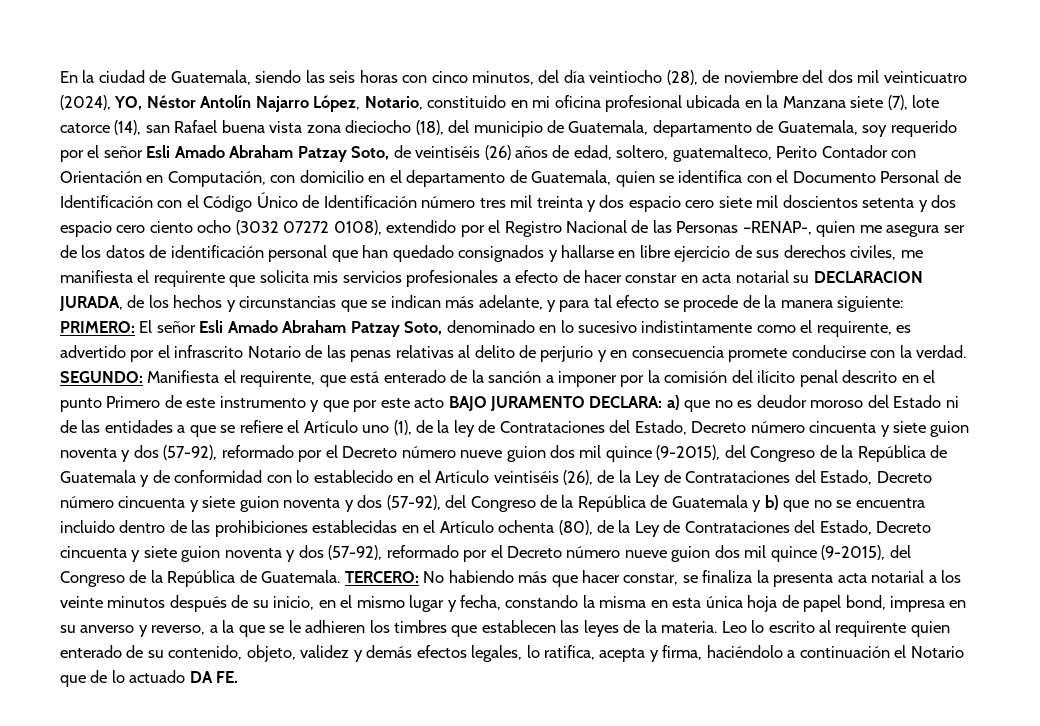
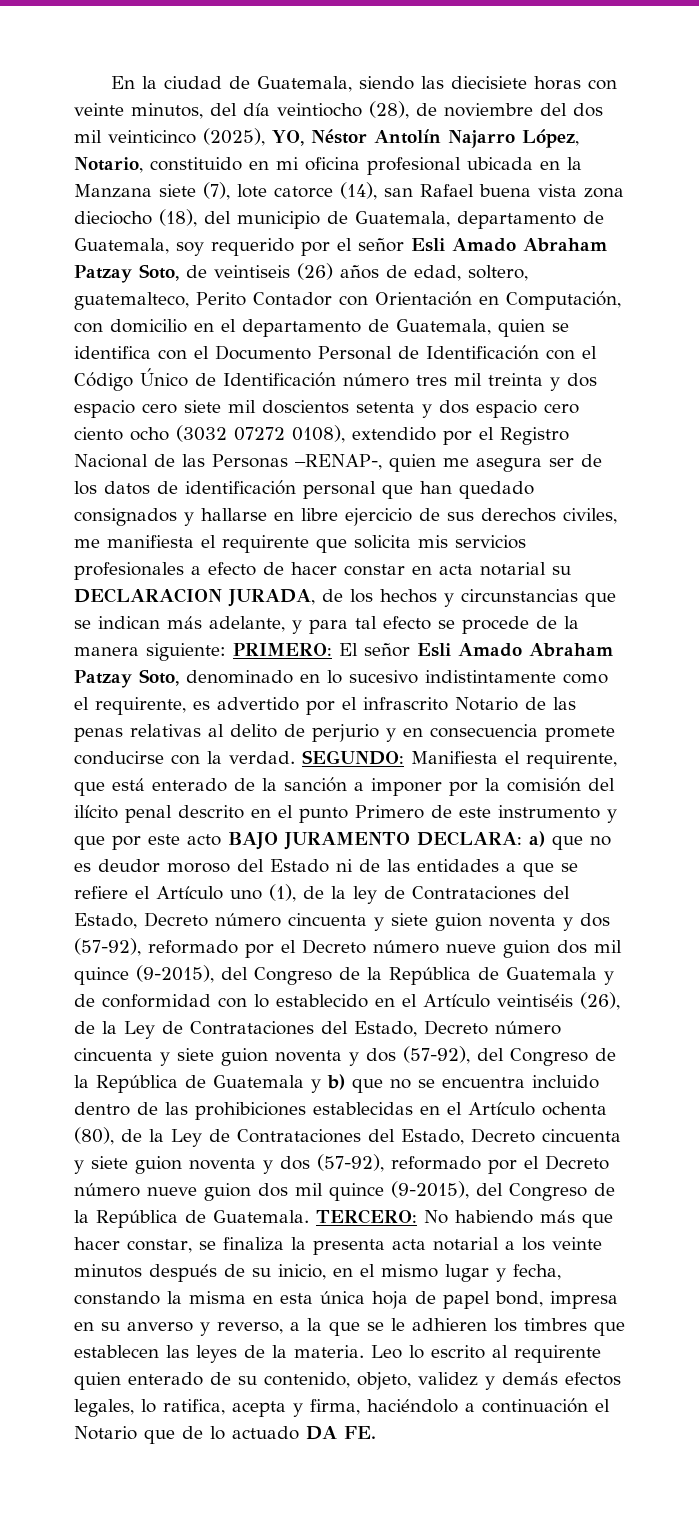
- En la ciudad de Guatemala, siendo las seis horas con cinco minutos, del día veintiocho (28), de noviembre del dos mil veinticuatro (2024), YO, Néstor Antolín Najarro López, Notario, constituido en mi oficina profesional ubicada en la Manzana siete (7), lote catorce (14), san Rafael buena vista zona dieciocho (18), del municipio de Guatemala, departamento de Guatemala, soy requerido por el señor Esli Amado Abraham Patzay Soto, de veintiséis (26) años de edad, soltero, guatemalteco, Perito Contador con Orientación en Computación, con domicilio en el departamento de Guatemala, quien se identifica con el Documento Personal de Identificación con el Código Único de Identificación número tres mil treinta y dos espacio cero siete mil doscientos setenta y dos espacio cero ciento ocho (3032 07272 0108), extendido por el Registro Nacional de las Personas –RENAP-, quien me asegura ser de los datos de identificación personal que han quedado consignados y hallarse en libre ejercicio de sus derechos civiles, me manifiesta el requirente que solicita mis servicios profesionales a efecto de hacer constar en acta notarial su DECLARACION JURADA, de los hechos y circunstancias que se indican más adelante, y para tal efecto se procede de la manera siguiente:
+ En la ciudad de Guatemala, siendo las diecisiete horas con veinte minutos, del día veintiocho (28), de noviembre del dos mil veinticinco (2025), YO, Néstor Antolín Najarro López, Notario, constituido en mi oficina profesional ubicada en la Manzana siete (7), lote catorce (14), san Rafael buena vista zona dieciocho (18), del municipio de Guatemala, departamento de Guatemala, soy requerido por el señor Esli Amado Abraham Patzay Soto, de veintiseis (26) años de edad, soltero, guatemalteco, Perito Contador con Orientación en Computación, con domicilio en el departamento de Guatemala, quien se identifica con el Documento Personal de Identificación con el Código Único de Identificación número tres mil treinta y dos espacio cero siete mil doscientos setenta y dos espacio cero ciento ocho (3032 07272 0108), extendido por el Registro Nacional de las Personas –RENAP-, quien me asegura ser de los datos de identificación personal que han quedado consignados y hallarse en libre ejercicio de sus derechos civiles, me manifiesta el requirente que solicita mis servicios profesionales a efecto de hacer constar en acta notarial su DECLARACION JURADA, de los hechos y circunstancias que se indican más adelante, y para tal efecto se procede de la manera siguiente:

